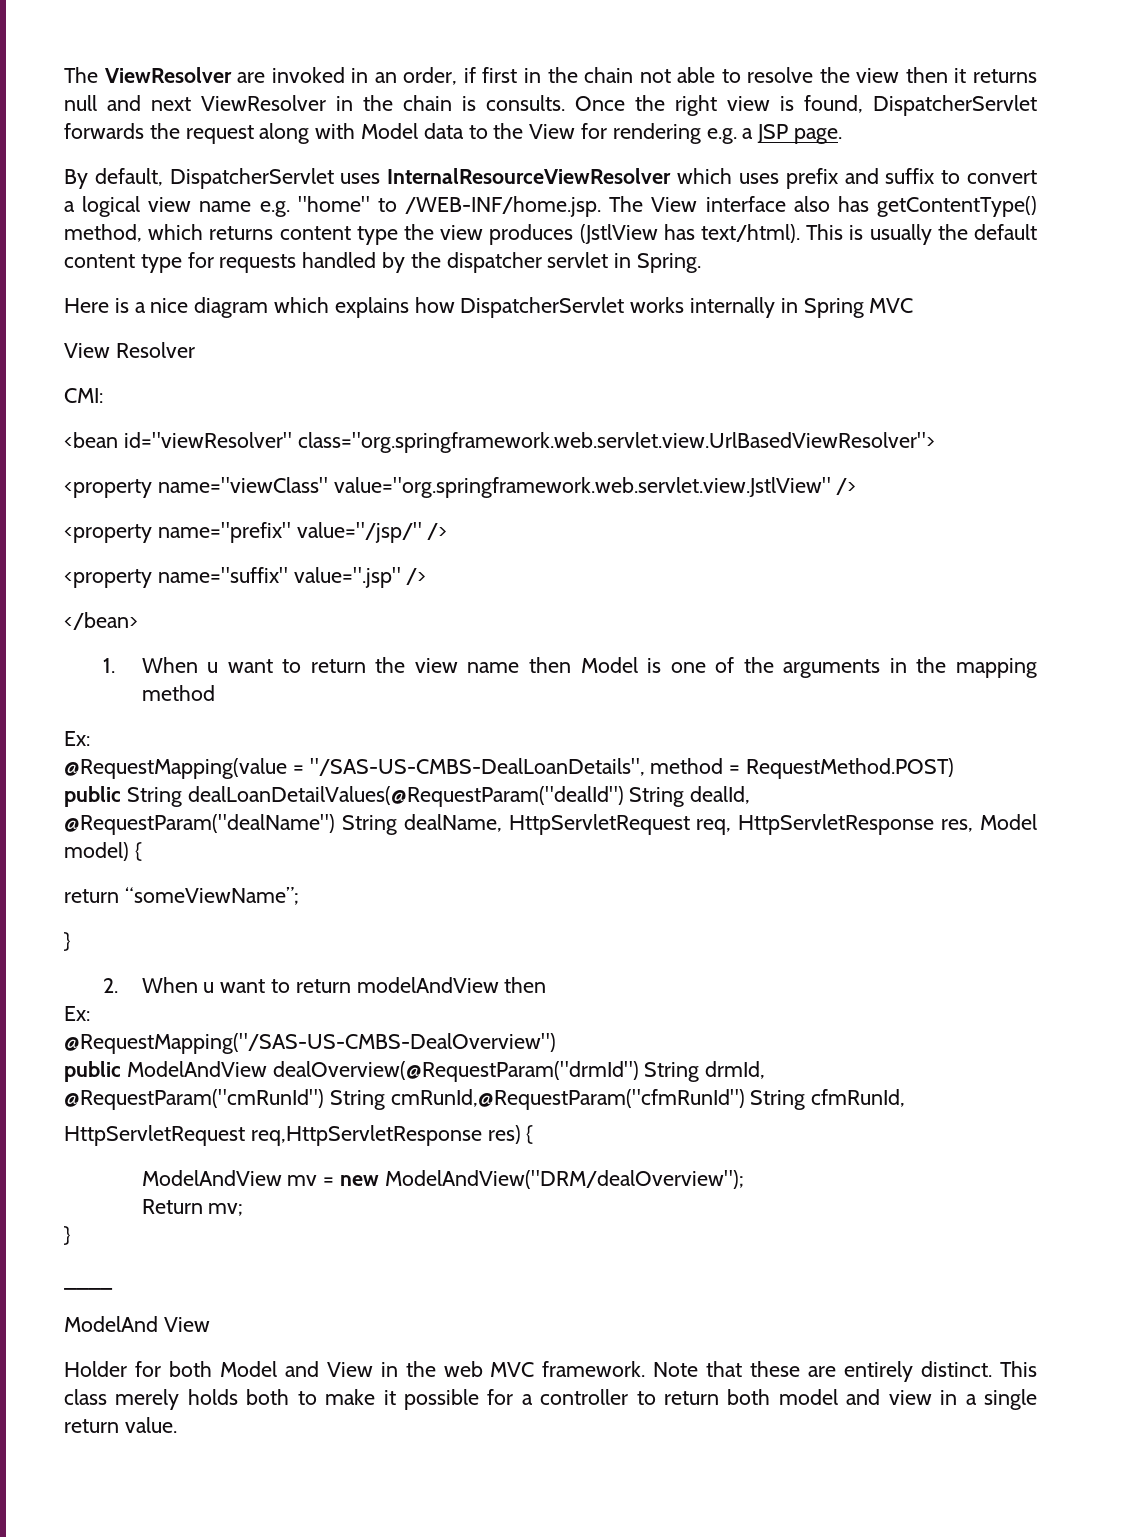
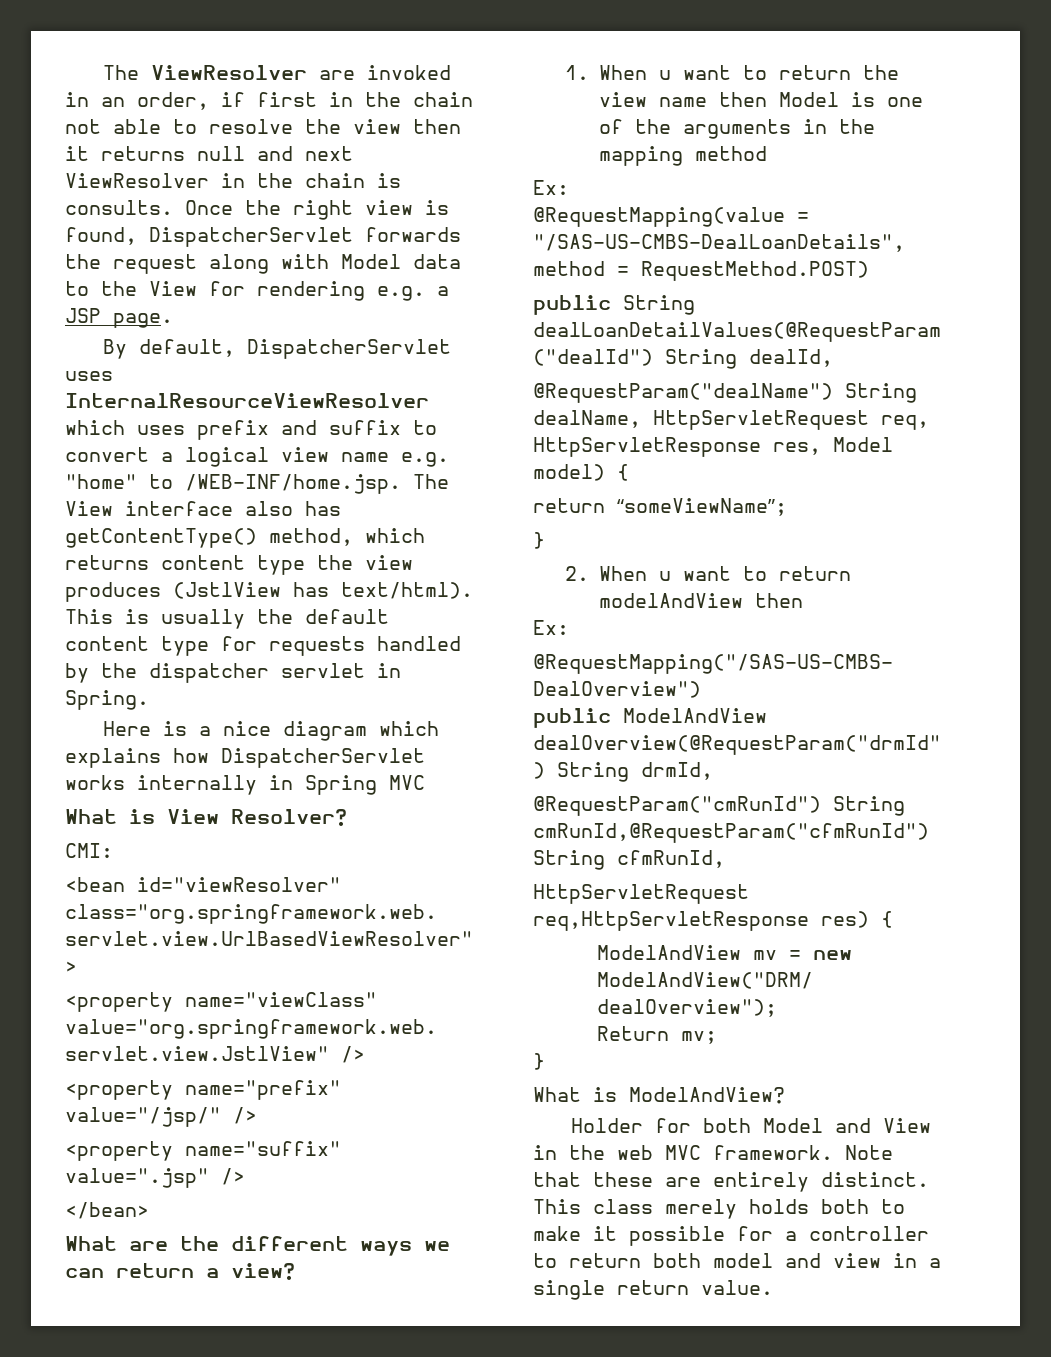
- View Resolver
+ What is View Resolver?
+ What are the different ways we can return a view?
- ____
- ModelAnd View
+ What is ModelAndView?

